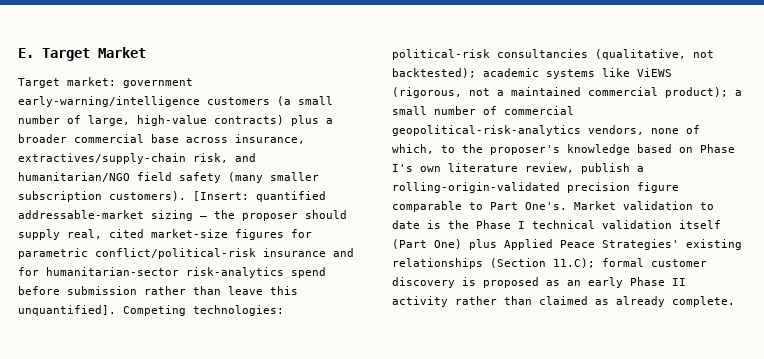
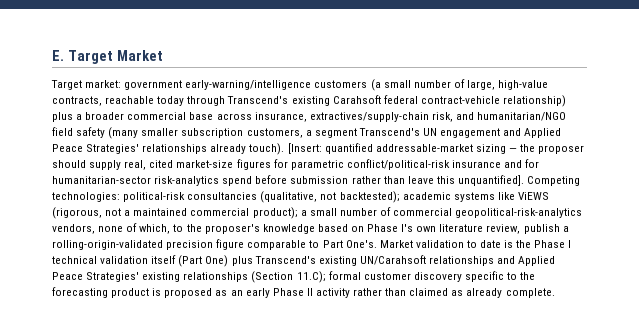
- Target market: government early-warning/intelligence customers (a small number of large, high-value contracts) plus a broader commercial base across insurance, extractives/supply-chain risk, and humanitarian/NGO field safety (many smaller subscription customers).
+ Target market: government early-warning/intelligence customers (a small number of large, high-value contracts, reachable today through Transcend's existing Carahsoft federal contract-vehicle relationship) plus a broader commercial base across insurance, extractives/supply-chain risk, and humanitarian/NGO field safety (many smaller subscription customers, a segment Transcend's UN engagement and Applied Peace Strategies' relationships already touch).
- Market validation to date is the Phase I technical validation itself (Part One) plus Applied Peace Strategies' existing relationships (Section 11.C); formal customer discovery is proposed as an early Phase II activity rather than claimed as already complete.
+ Market validation to date is the Phase I technical validation itself (Part One) plus Transcend's existing UN/Carahsoft relationships and Applied Peace Strategies' existing relationships (Section 11.C); formal customer discovery specific to the forecasting product is proposed as an early Phase II activity rather than claimed as already complete.

